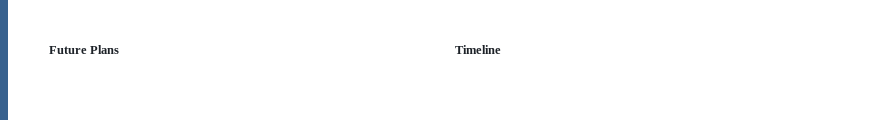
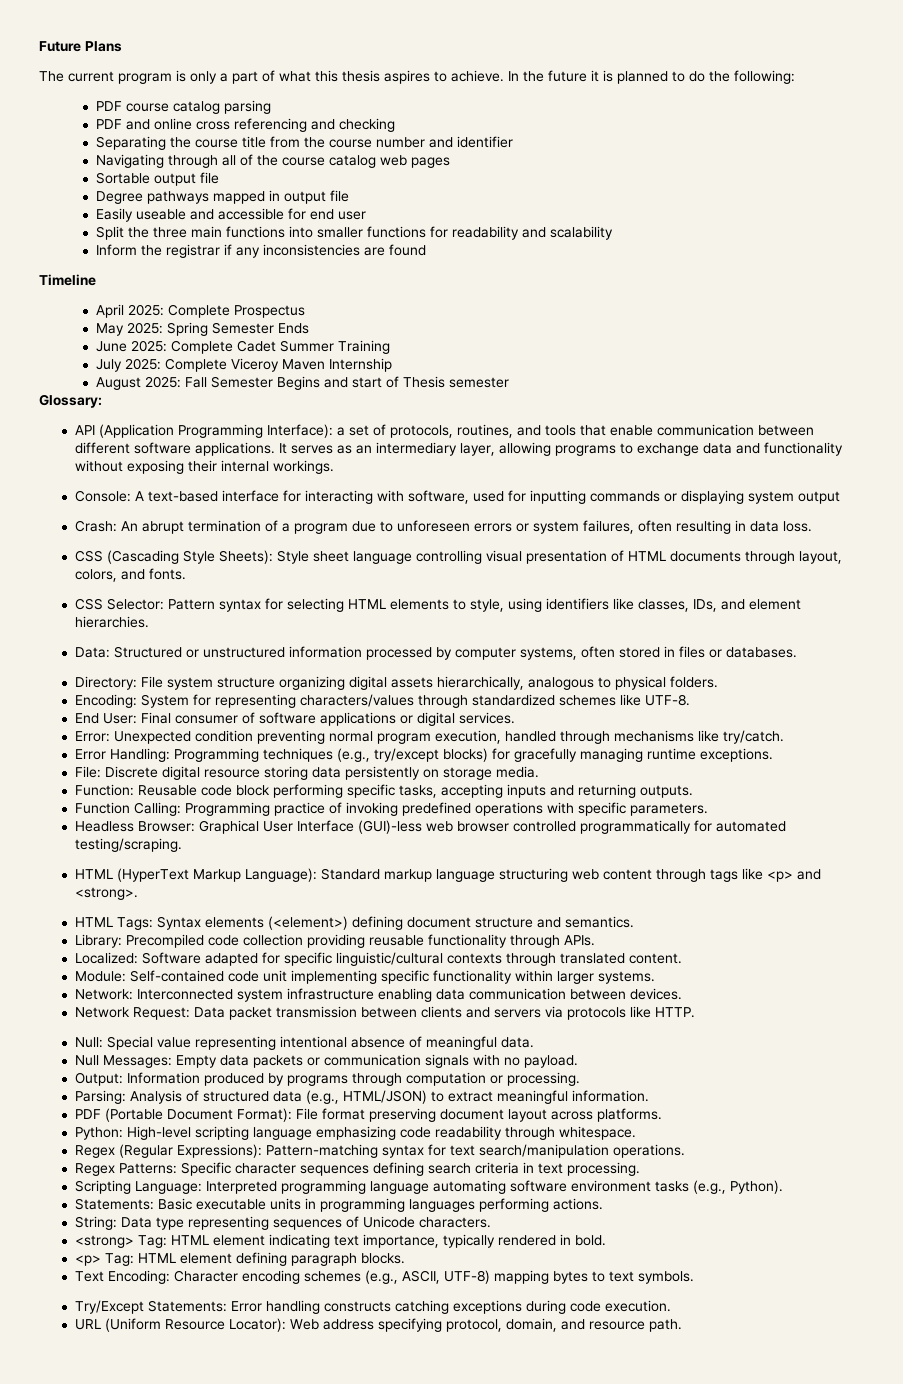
+ The current program is only a part of what this thesis aspires to achieve. In the future it is planned to do the following:
+ PDF course catalog parsing
+ PDF and online cross referencing and checking
+ Separating the course title from the course number and identifier
+ Navigating through all of the course catalog web pages
+ Sortable output file
+ Degree pathways mapped in output file
+ Easily useable and accessible for end user
+ Split the three main functions into smaller functions for readability and scalability
+ Inform the registrar if any inconsistencies are found
  Timeline
+ April 2025: Complete Prospectus
+ May 2025: Spring Semester Ends
+ June 2025: Complete Cadet Summer Training
+ July 2025: Complete Viceroy Maven Internship
+ August 2025: Fall Semester Begins and start of Thesis semester
+ Glossary:
+ API (Application Programming Interface): a set of protocols, routines, and tools that enable communication between different software applications. It serves as an intermediary layer, allowing programs to exchange data and functionality without exposing their internal workings.
+ Console: A text-based interface for interacting with software, used for inputting commands or displaying system output
+ Crash: An abrupt termination of a program due to unforeseen errors or system failures, often resulting in data loss.
+ CSS (Cascading Style Sheets): Style sheet language controlling visual presentation of HTML documents through layout, colors, and fonts.
+ CSS Selector: Pattern syntax for selecting HTML elements to style, using identifiers like classes, IDs, and element hierarchies.
+ Data: Structured or unstructured information processed by computer systems, often stored in files or databases.
+ Directory: File system structure organizing digital assets hierarchically, analogous to physical folders.
+ Encoding: System for representing characters/values through standardized schemes like UTF-8.
+ End User: Final consumer of software applications or digital services.
+ Error: Unexpected condition preventing normal program execution, handled through mechanisms like try/catch.
+ Error Handling: Programming techniques (e.g., try/except blocks) for gracefully managing runtime exceptions.
+ File: Discrete digital resource storing data persistently on storage media.
+ Function: Reusable code block performing specific tasks, accepting inputs and returning outputs.
+ Function Calling: Programming practice of invoking predefined operations with specific parameters.
+ Headless Browser: Graphical User Interface (GUI)-less web browser controlled programmatically for automated testing/scraping.
+ HTML (HyperText Markup Language): Standard markup language structuring web content through tags like <p> and <strong>.
+ HTML Tags: Syntax elements (<element>) defining document structure and semantics.
+ Library: Precompiled code collection providing reusable functionality through APIs.
+ Localized: Software adapted for specific linguistic/cultural contexts through translated content.
+ Module: Self-contained code unit implementing specific functionality within larger systems.
+ Network: Interconnected system infrastructure enabling data communication between devices.
+ Network Request: Data packet transmission between clients and servers via protocols like HTTP.
+ Null: Special value representing intentional absence of meaningful data.
+ Null Messages: Empty data packets or communication signals with no payload.
+ Output: Information produced by programs through computation or processing.
+ Parsing: Analysis of structured data (e.g., HTML/JSON) to extract meaningful information.
+ PDF (Portable Document Format): File format preserving document layout across platforms.
+ Python: High-level scripting language emphasizing code readability through whitespace.
+ Regex (Regular Expressions): Pattern-matching syntax for text search/manipulation operations.
+ Regex Patterns: Specific character sequences defining search criteria in text processing.
+ Scripting Language: Interpreted programming language automating software environment tasks (e.g., Python).
+ Statements: Basic executable units in programming languages performing actions.
+ String: Data type representing sequences of Unicode characters.
+ <strong> Tag: HTML element indicating text importance, typically rendered in bold.
+ <p> Tag: HTML element defining paragraph blocks.
+ Text Encoding: Character encoding schemes (e.g., ASCII, UTF-8) mapping bytes to text symbols.
+ Try/Except Statements: Error handling constructs catching exceptions during code execution.
+ URL (Uniform Resource Locator): Web address specifying protocol, domain, and resource path.

